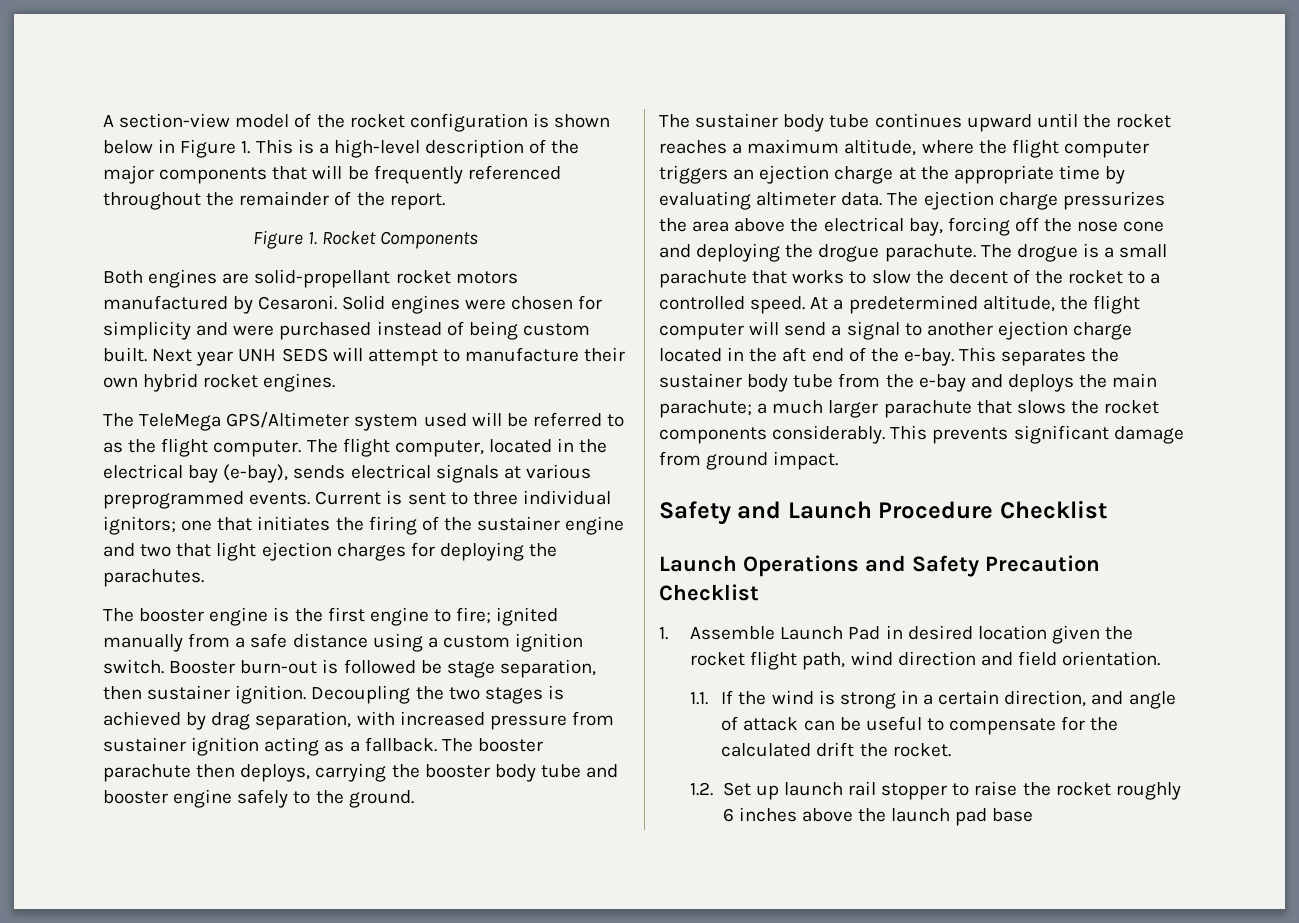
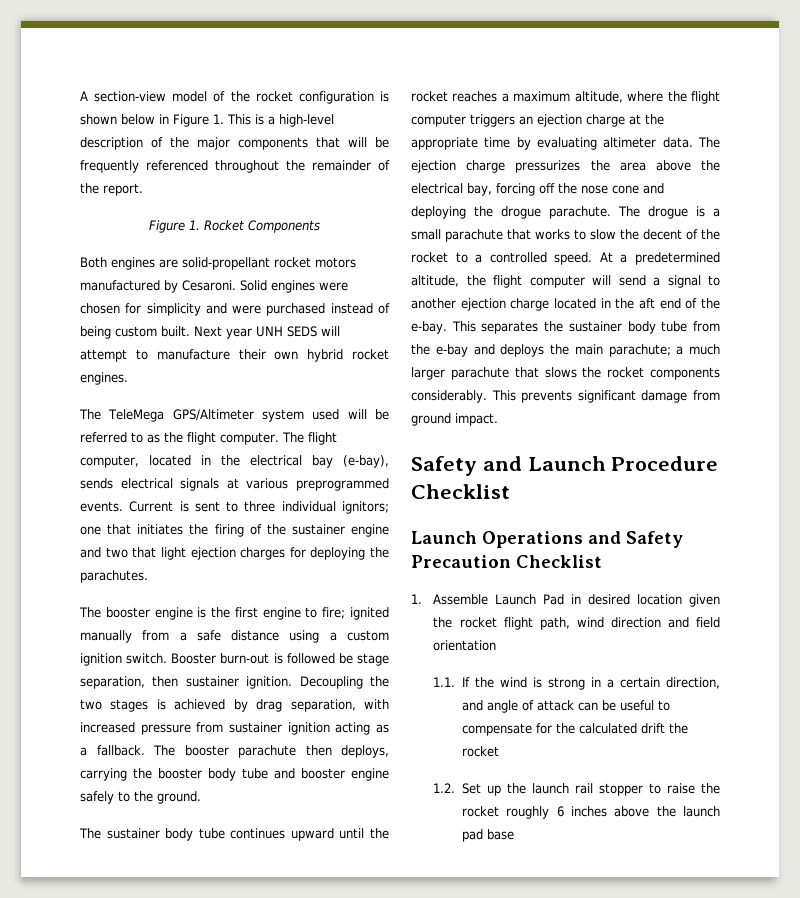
- 1. Assemble Launch Pad in desired location given the rocket flight path, wind direction and field orientation.
+ 1. Assemble Launch Pad in desired location given the rocket flight path, wind direction and field orientation
- 1.1. If the wind is strong in a certain direction, and angle of attack can be useful to compensate for the calculated drift the rocket.
+ 1.1. If the wind is strong in a certain direction, and angle of attack can be useful to compensate for the calculated drift the rocket
- 1.2. Set up launch rail stopper to raise the rocket roughly 6 inches above the launch pad base
+ 1.2. Set up the launch rail stopper to raise the rocket roughly 6 inches above the launch pad base

